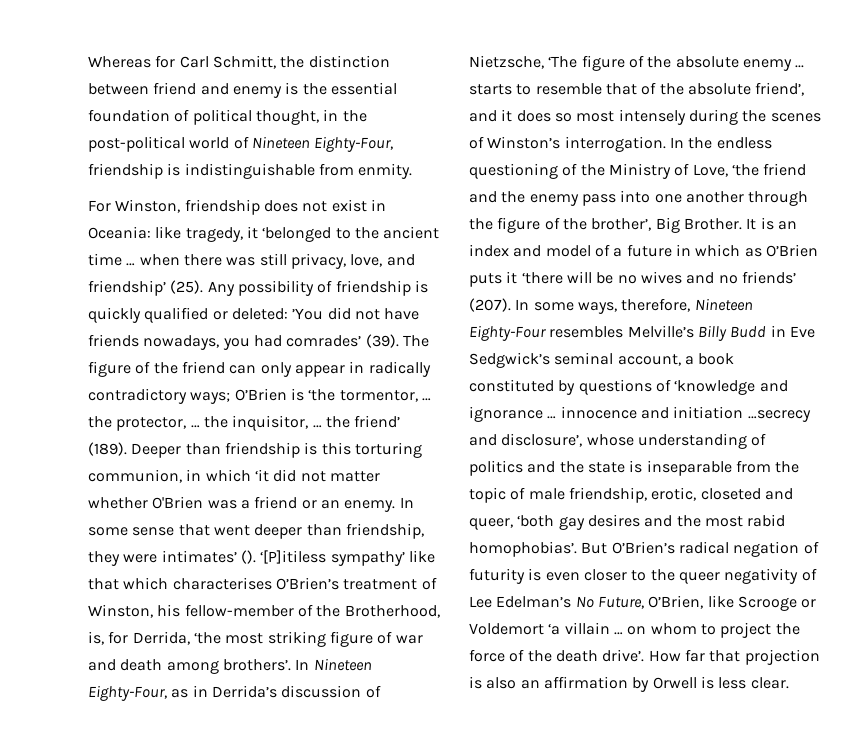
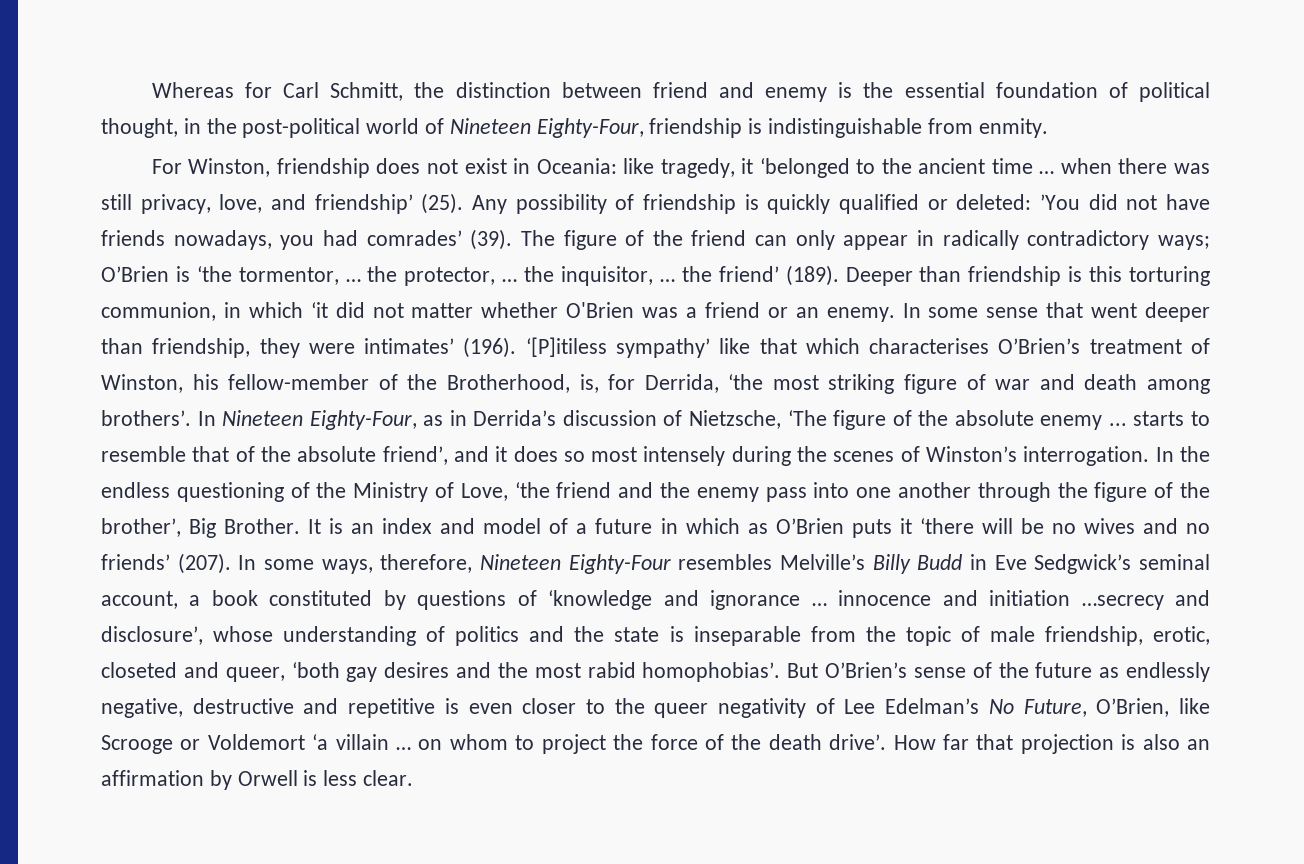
- In some sense that went deeper than friendship, they were intimates’ ().
+ In some sense that went deeper than friendship, they were intimates’ (196).
- But O’Brien’s radical negation of futurity is even closer to the queer negativity of Lee Edelman’s No Future, O’Brien, like Scrooge or Voldemort ‘a villain … on whom to project the force of the death drive’.
+ But O’Brien’s sense of the future as endlessly negative, destructive and repetitive is even closer to the queer negativity of Lee Edelman’s No Future, O’Brien, like Scrooge or Voldemort ‘a villain … on whom to project the force of the death drive’.

